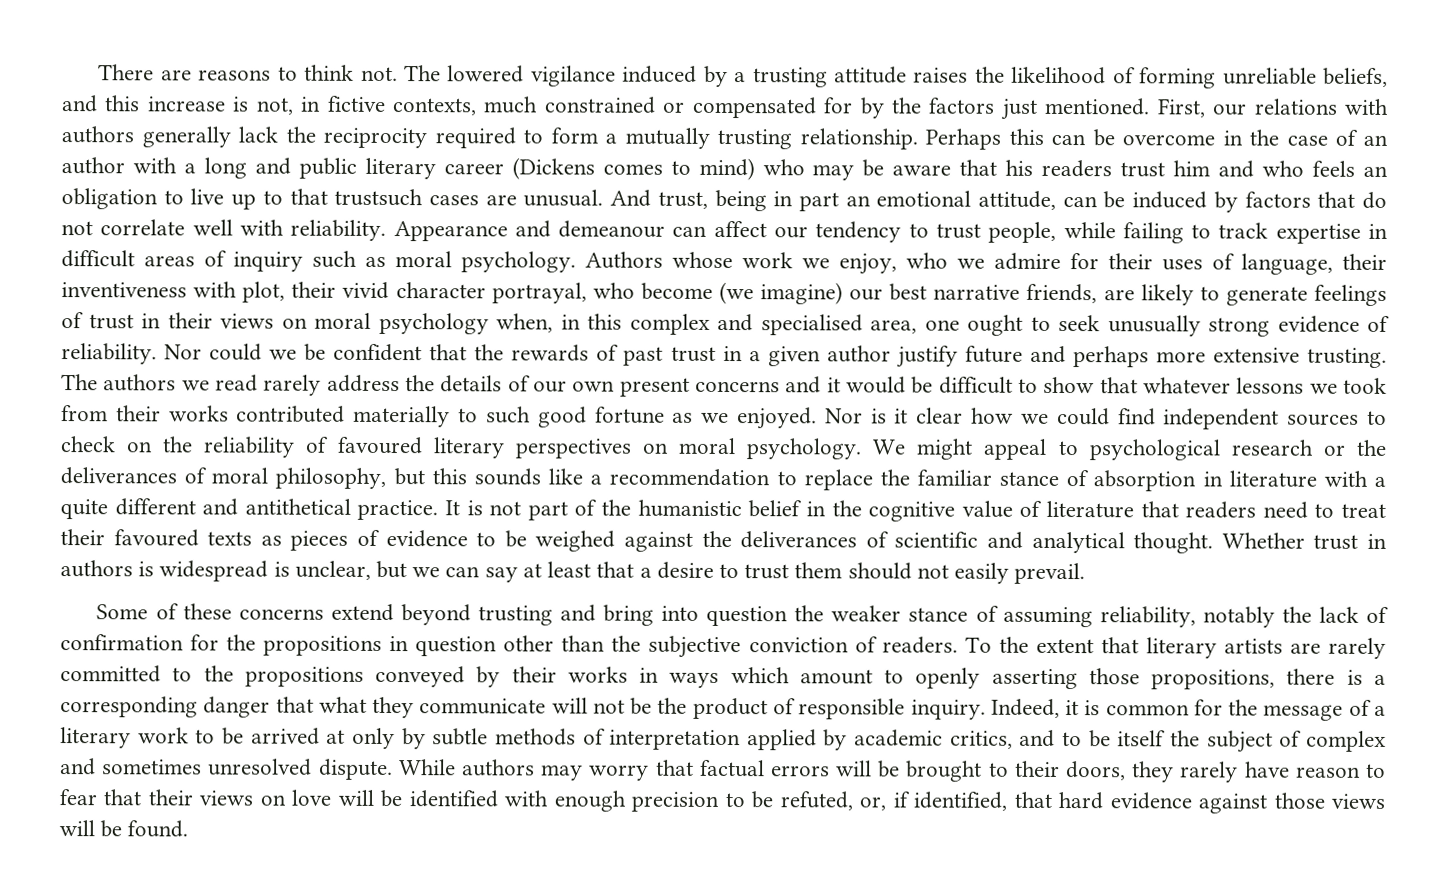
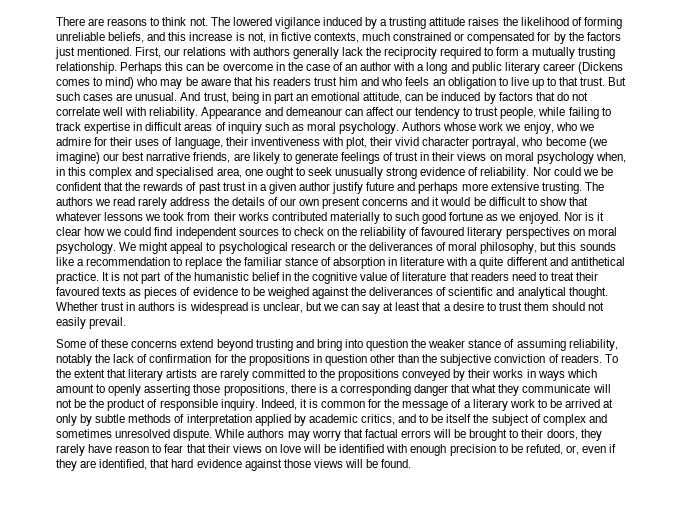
- Perhaps this can be overcome in the case of an author with a long and public literary career (Dickens comes to mind) who may be aware that his readers trust him and who feels an obligation to live up to that trustsuch cases are unusual.
+ Perhaps this can be overcome in the case of an author with a long and public literary career (Dickens comes to mind) who may be aware that his readers trust him and who feels an obligation to live up to that trust. But such cases are unusual.
- While authors may worry that factual errors will be brought to their doors, they rarely have reason to fear that their views on love will be identified with enough precision to be refuted, or, if identified, that hard evidence against those views will be found.
+ While authors may worry that factual errors will be brought to their doors, they rarely have reason to fear that their views on love will be identified with enough precision to be refuted, or, even if they are identified, that hard evidence against those views will be found.

